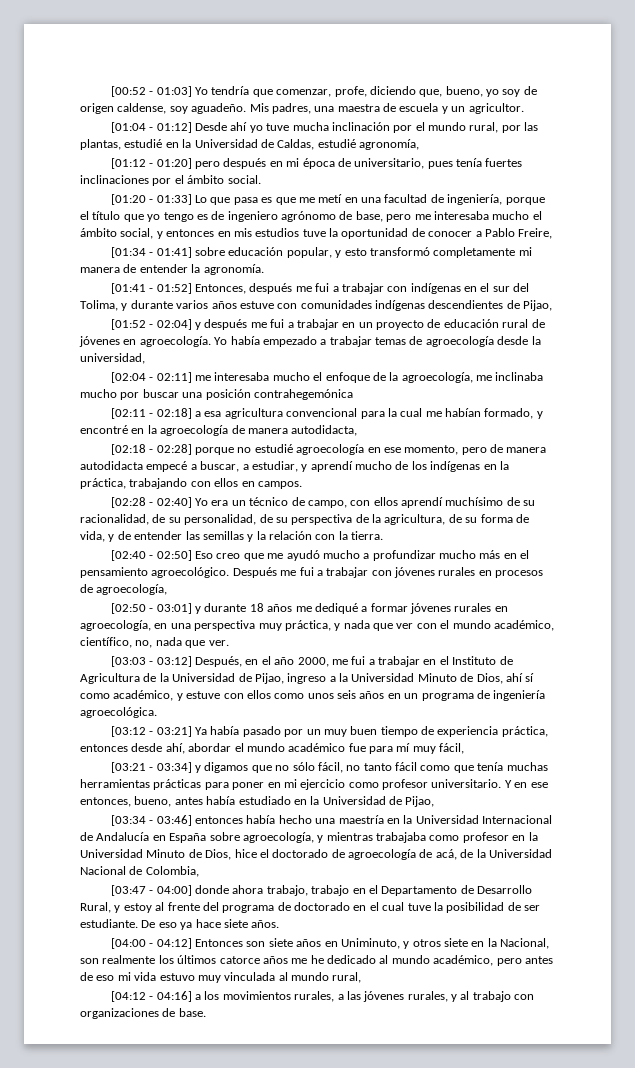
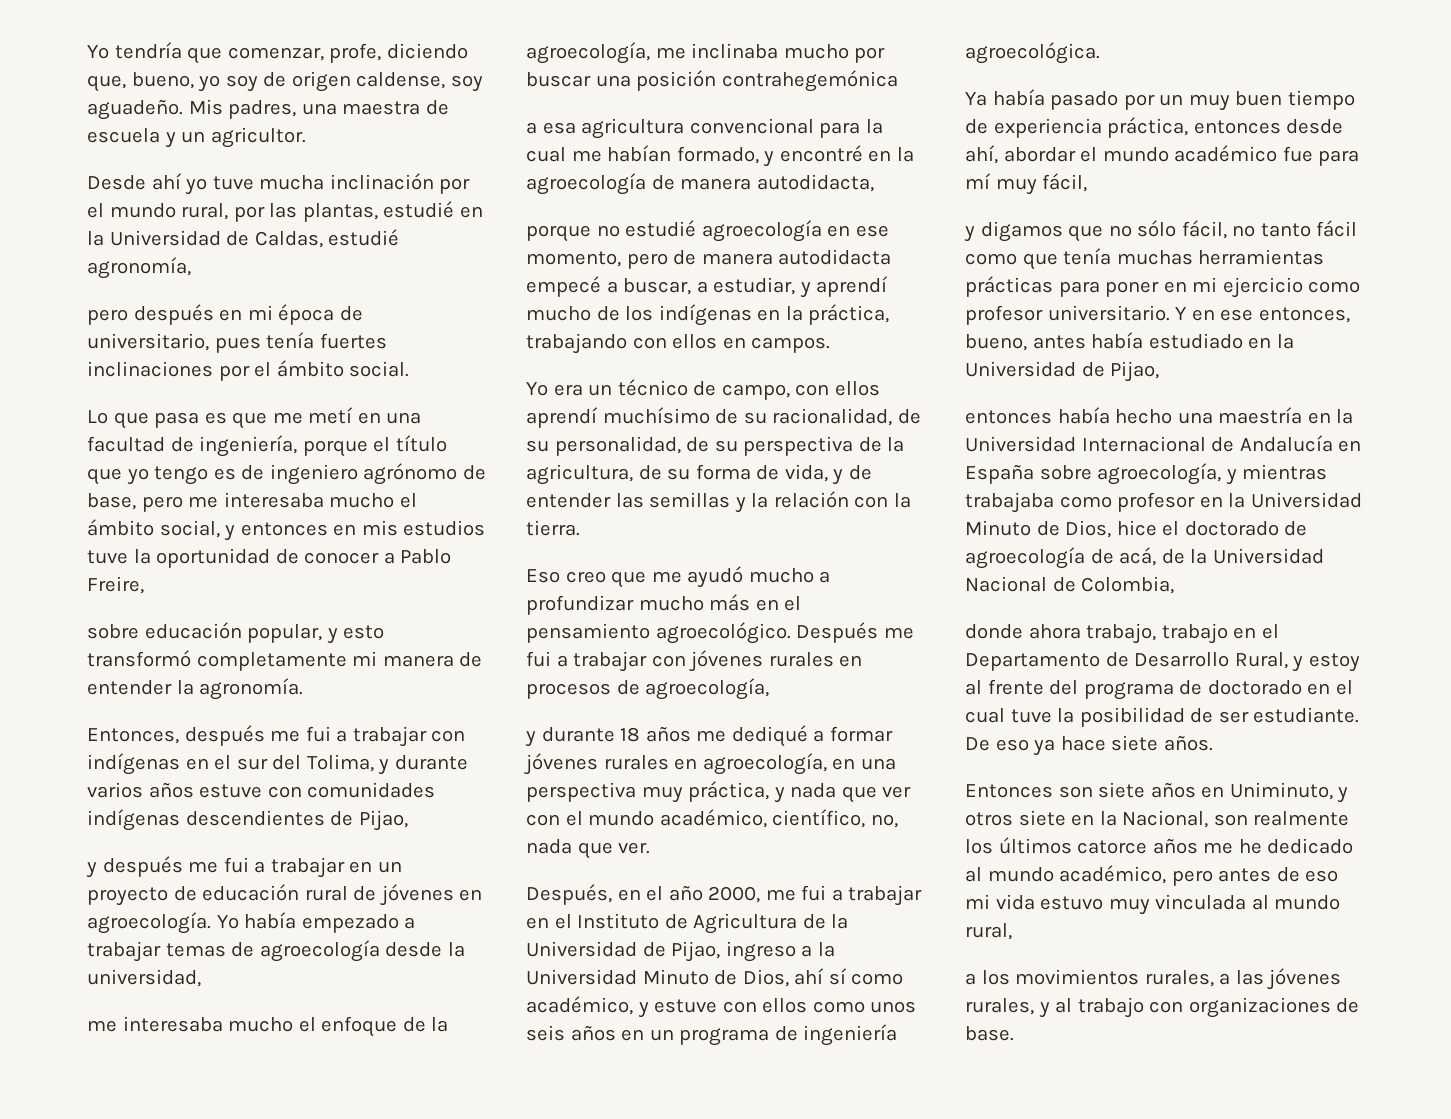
- [00:52 - 01:03] Yo tendría que comenzar, profe, diciendo que, bueno, yo soy de origen caldense, soy aguadeño.
+ Yo tendría que comenzar, profe, diciendo que, bueno, yo soy de origen caldense, soy aguadeño.
- [01:04 - 01:12] Desde ahí yo tuve mucha inclinación por el mundo rural, por las plantas, estudié en la Universidad de Caldas, estudié agronomía,
+ Desde ahí yo tuve mucha inclinación por el mundo rural, por las plantas, estudié en la Universidad de Caldas, estudié agronomía,
- [01:12 - 01:20] pero después en mi época de universitario, pues tenía fuertes inclinaciones por el ámbito social.
+ pero después en mi época de universitario, pues tenía fuertes inclinaciones por el ámbito social.
- [01:20 - 01:33] Lo que pasa es que me metí en una facultad de ingeniería, porque el título que yo tengo es de ingeniero agrónomo de base, pero me interesaba mucho el ámbito social, y entonces en mis estudios tuve la oportunidad de conocer a Pablo Freire,
+ Lo que pasa es que me metí en una facultad de ingeniería, porque el título que yo tengo es de ingeniero agrónomo de base, pero me interesaba mucho el ámbito social, y entonces en mis estudios tuve la oportunidad de conocer a Pablo Freire,
- [01:34 - 01:41] sobre educación popular, y esto transformó completamente mi manera de entender la agronomía.
+ sobre educación popular, y esto transformó completamente mi manera de entender la agronomía.
- [01:41 - 01:52] Entonces, después me fui a trabajar con indígenas en el sur del Tolima, y durante varios años estuve con comunidades indígenas descendientes de Pijao,
+ Entonces, después me fui a trabajar con indígenas en el sur del Tolima, y durante varios años estuve con comunidades indígenas descendientes de Pijao,
- [01:52 - 02:04] y después me fui a trabajar en un proyecto de educación rural de jóvenes en agroecología.
+ y después me fui a trabajar en un proyecto de educación rural de jóvenes en agroecología.
- [02:04 - 02:11] me interesaba mucho el enfoque de la agroecología, me inclinaba mucho por buscar una posición contrahegemónica
+ me interesaba mucho el enfoque de la agroecología, me inclinaba mucho por buscar una posición contrahegemónica
- [02:11 - 02:18] a esa agricultura convencional para la cual me habían formado, y encontré en la agroecología de manera autodidacta,
+ a esa agricultura convencional para la cual me habían formado, y encontré en la agroecología de manera autodidacta,
- [02:18 - 02:28] porque no estudié agroecología en ese momento, pero de manera autodidacta empecé a buscar, a estudiar, y aprendí mucho de los indígenas en la práctica, trabajando con ellos en campos.
+ porque no estudié agroecología en ese momento, pero de manera autodidacta empecé a buscar, a estudiar, y aprendí mucho de los indígenas en la práctica, trabajando con ellos en campos.
- [02:28 - 02:40] Yo era un técnico de campo, con ellos aprendí muchísimo de su racionalidad, de su personalidad, de su perspectiva de la agricultura, de su forma de vida, y de entender las semillas y la relación con la tierra.
+ Yo era un técnico de campo, con ellos aprendí muchísimo de su racionalidad, de su personalidad, de su perspectiva de la agricultura, de su forma de vida, y de entender las semillas y la relación con la tierra.
- [02:40 - 02:50] Eso creo que me ayudó mucho a profundizar mucho más en el pensamiento agroecológico.
+ Eso creo que me ayudó mucho a profundizar mucho más en el pensamiento agroecológico.
- [02:50 - 03:01] y durante 18 años me dediqué a formar jóvenes rurales en agroecología, en una perspectiva muy práctica, y nada que ver con el mundo académico, científico, no, nada que ver.
+ y durante 18 años me dediqué a formar jóvenes rurales en agroecología, en una perspectiva muy práctica, y nada que ver con el mundo académico, científico, no, nada que ver.
- [03:03 - 03:12] Después, en el año 2000, me fui a trabajar en el Instituto de Agricultura de la Universidad de Pijao, ingreso a la Universidad Minuto de Dios, ahí sí como académico, y estuve con ellos como unos seis años en un programa de ingeniería agroecológica.
+ Después, en el año 2000, me fui a trabajar en el Instituto de Agricultura de la Universidad de Pijao, ingreso a la Universidad Minuto de Dios, ahí sí como académico, y estuve con ellos como unos seis años en un programa de ingeniería agroecológica.
- [03:12 - 03:21] Ya había pasado por un muy buen tiempo de experiencia práctica, entonces desde ahí, abordar el mundo académico fue para mí muy fácil,
+ Ya había pasado por un muy buen tiempo de experiencia práctica, entonces desde ahí, abordar el mundo académico fue para mí muy fácil,
- [03:21 - 03:34] y digamos que no sólo fácil, no tanto fácil como que tenía muchas herramientas prácticas para poner en mi ejercicio como profesor universitario.
+ y digamos que no sólo fácil, no tanto fácil como que tenía muchas herramientas prácticas para poner en mi ejercicio como profesor universitario.
- [03:34 - 03:46] entonces había hecho una maestría en la Universidad Internacional de Andalucía en España sobre agroecología, y mientras trabajaba como profesor en la Universidad Minuto de Dios, hice el doctorado de agroecología de acá, de la Universidad Nacional de Colombia,
+ entonces había hecho una maestría en la Universidad Internacional de Andalucía en España sobre agroecología, y mientras trabajaba como profesor en la Universidad Minuto de Dios, hice el doctorado de agroecología de acá, de la Universidad Nacional de Colombia,
- [03:47 - 04:00] donde ahora trabajo, trabajo en el Departamento de Desarrollo Rural, y estoy al frente del programa de doctorado en el cual tuve la posibilidad de ser estudiante.
+ donde ahora trabajo, trabajo en el Departamento de Desarrollo Rural, y estoy al frente del programa de doctorado en el cual tuve la posibilidad de ser estudiante.
- [04:00 - 04:12] Entonces son siete años en Uniminuto, y otros siete en la Nacional, son realmente los últimos catorce años me he dedicado al mundo académico, pero antes de eso mi vida estuvo muy vinculada al mundo rural,
+ Entonces son siete años en Uniminuto, y otros siete en la Nacional, son realmente los últimos catorce años me he dedicado al mundo académico, pero antes de eso mi vida estuvo muy vinculada al mundo rural,
- [04:12 - 04:16] a los movimientos rurales, a las jóvenes rurales, y al trabajo con organizaciones de base.
+ a los movimientos rurales, a las jóvenes rurales, y al trabajo con organizaciones de base.

